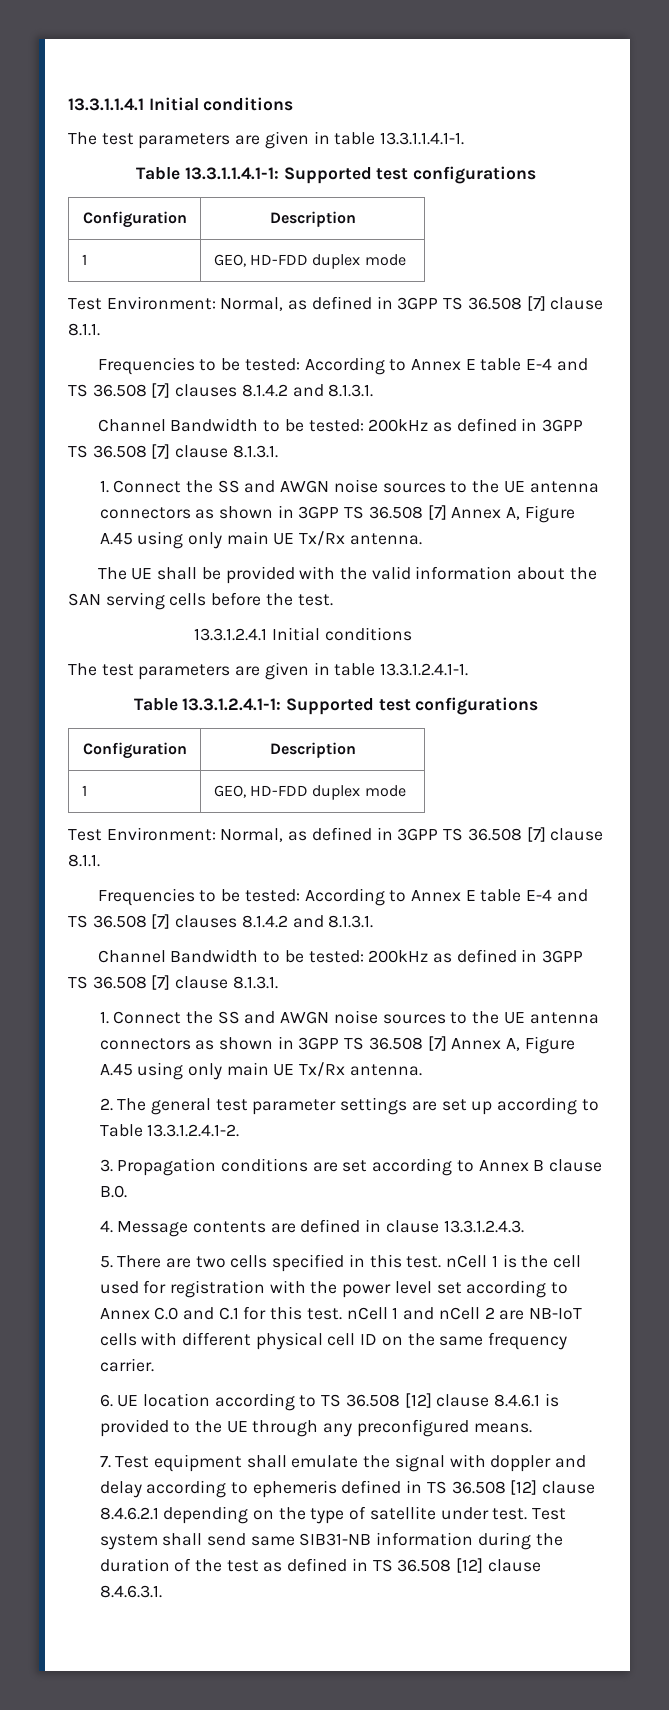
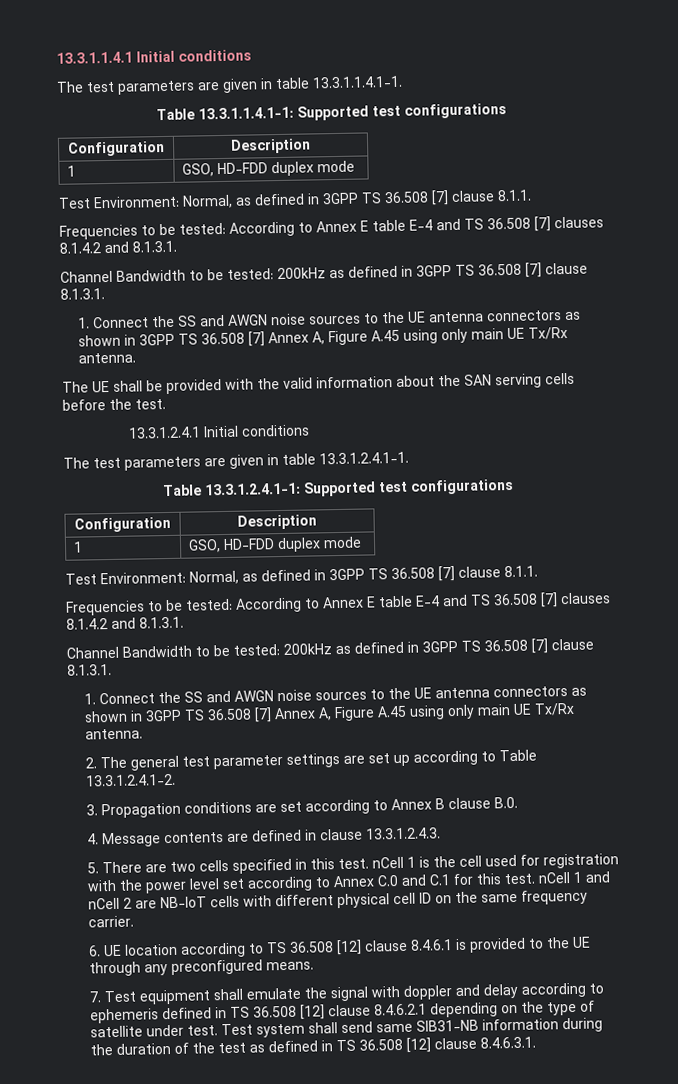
  Table 13.3.1.1.4.1-1: Supported test configurations
  Configuration | Description
- 1 | GEO, HD-FDD duplex mode
+ 1 | GSO, HD-FDD duplex mode
  Table 13.3.1.2.4.1-1: Supported test configurations
  Configuration | Description
- 1 | GEO, HD-FDD duplex mode
+ 1 | GSO, HD-FDD duplex mode

